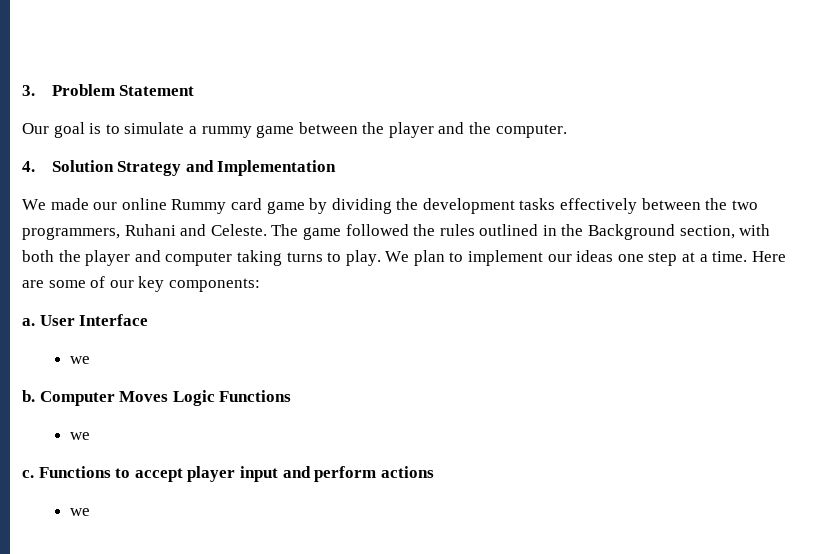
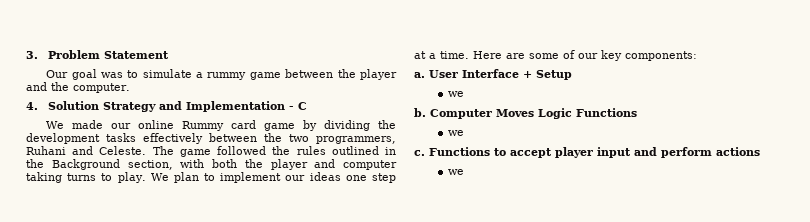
- Our goal is to simulate a rummy game between the player and the computer.
+ Our goal was to simulate a rummy game between the player and the computer.
- 4. Solution Strategy and Implementation
+ 4. Solution Strategy and Implementation - C
- User Interface
+ User Interface + Setup

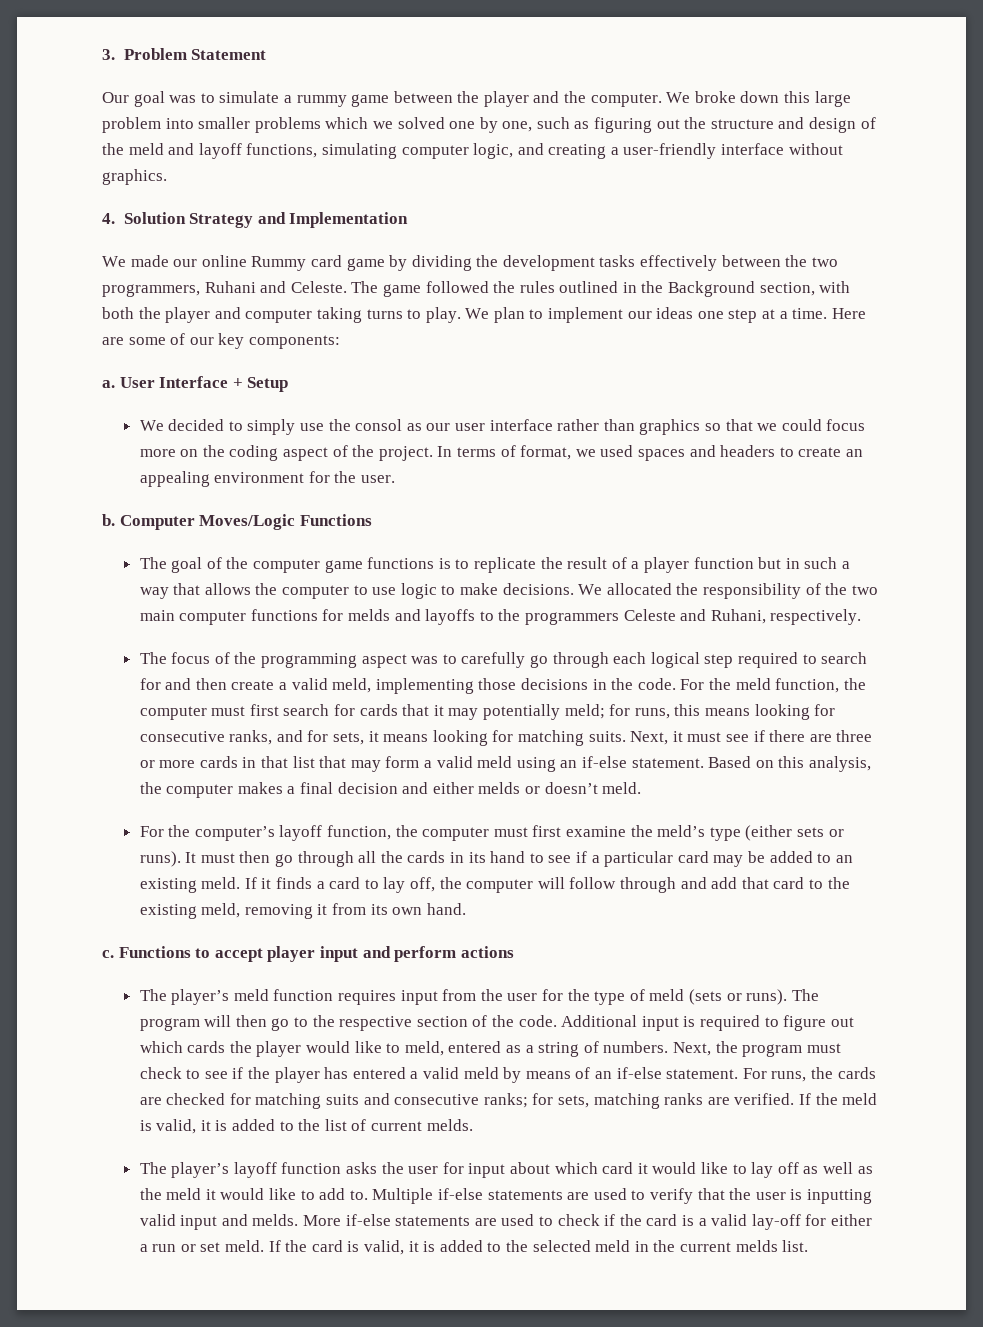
+ We broke down this large problem into smaller problems which we solved one by one, such as figuring out the structure and design of the meld and layoff functions, simulating computer logic, and creating a user-friendly interface without graphics.
- 4. Solution Strategy and Implementation - C
+ 4. Solution Strategy and Implementation
  User Interface + Setup
- we
+ We decided to simply use the consol as our user interface rather than graphics so that we could focus more on the coding aspect of the project. In terms of format, we used spaces and headers to create an appealing environment for the user.
- Computer Moves Logic Functions
- we
+ Computer Moves/Logic Functions
+ The goal of the computer game functions is to replicate the result of a player function but in such a way that allows the computer to use logic to make decisions. We allocated the responsibility of the two main computer functions for melds and layoffs to the programmers Celeste and Ruhani, respectively.
+ The focus of the programming aspect was to carefully go through each logical step required to search for and then create a valid meld, implementing those decisions in the code. For the meld function, the computer must first search for cards that it may potentially meld; for runs, this means looking for consecutive ranks, and for sets, it means looking for matching suits. Next, it must see if there are three or more cards in that list that may form a valid meld using an if-else statement. Based on this analysis, the computer makes a final decision and either melds or doesn’t meld.
+ For the computer’s layoff function, the computer must first examine the meld’s type (either sets or runs). It must then go through all the cards in its hand to see if a particular card may be added to an existing meld. If it finds a card to lay off, the computer will follow through and add that card to the existing meld, removing it from its own hand.
  Functions to accept player input and perform actions
- we
+ The player’s meld function requires input from the user for the type of meld (sets or runs). The program will then go to the respective section of the code. Additional input is required to figure out which cards the player would like to meld, entered as a string of numbers. Next, the program must check to see if the player has entered a valid meld by means of an if-else statement. For runs, the cards are checked for matching suits and consecutive ranks; for sets, matching ranks are verified. If the meld is valid, it is added to the list of current melds.
+ The player’s layoff function asks the user for input about which card it would like to lay off as well as the meld it would like to add to. Multiple if-else statements are used to verify that the user is inputting valid input and melds. More if-else statements are used to check if the card is a valid lay-off for either a run or set meld. If the card is valid, it is added to the selected meld in the current melds list.

